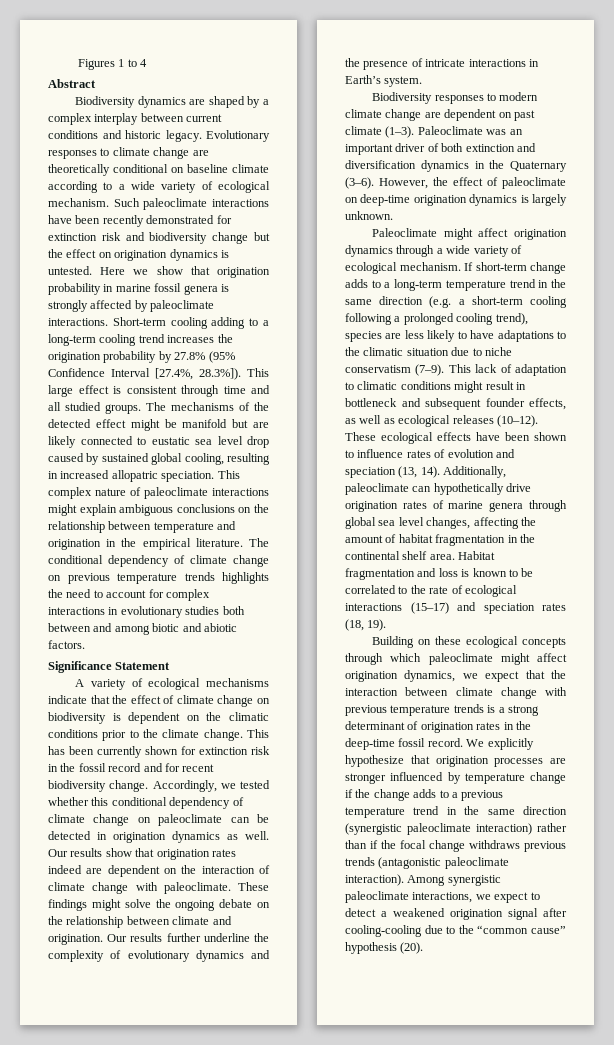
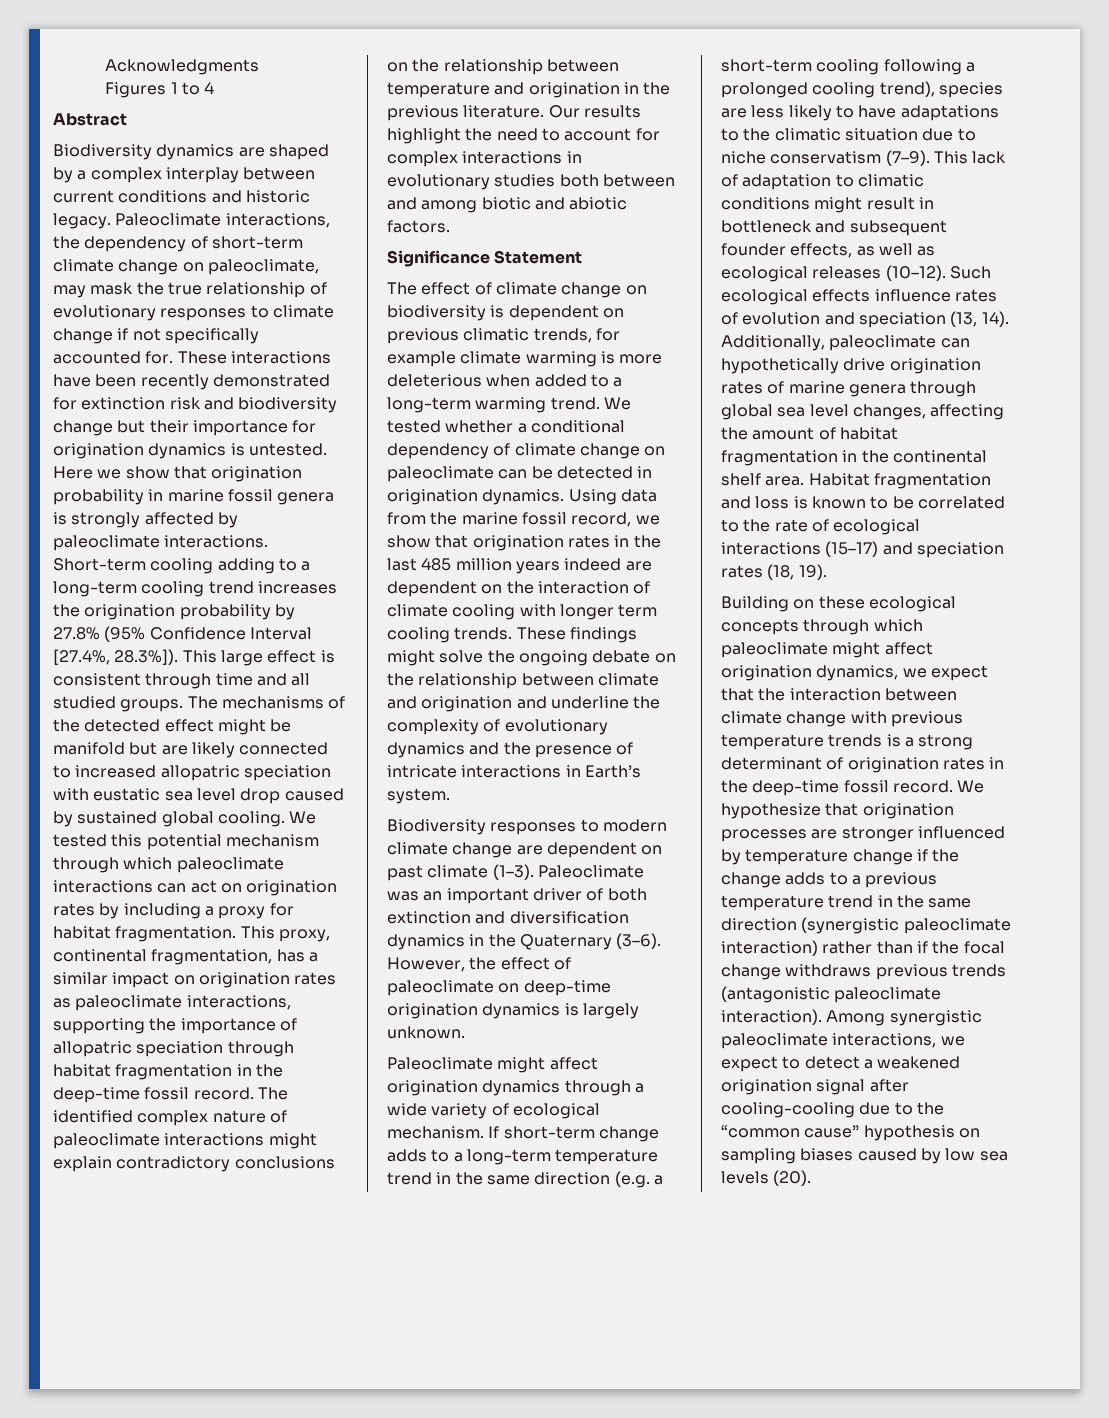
+ Acknowledgments
- Evolutionary responses to climate change are theoretically conditional on baseline climate according to a wide variety of ecological mechanism. Such paleoclimate interactions have been recently demonstrated for extinction risk and biodiversity change but the effect on origination dynamics is untested.
+ Paleoclimate interactions, the dependency of short-term climate change on paleoclimate, may mask the true relationship of evolutionary responses to climate change if not specifically accounted for. These interactions have been recently demonstrated for extinction risk and biodiversity change but their importance for origination dynamics is untested.
- The mechanisms of the detected effect might be manifold but are likely connected to eustatic sea level drop caused by sustained global cooling, resulting in increased allopatric speciation. This complex nature of paleoclimate interactions might explain ambiguous conclusions on the relationship between temperature and origination in the empirical literature. The conditional dependency of climate change on previous temperature trends highlights the need to account for complex interactions in evolutionary studies both between and among biotic and abiotic factors.
+ The mechanisms of the detected effect might be manifold but are likely connected to increased allopatric speciation with eustatic sea level drop caused by sustained global cooling. We tested this potential mechanism through which paleoclimate interactions can act on origination rates by including a proxy for habitat fragmentation. This proxy, continental fragmentation, has a similar impact on origination rates as paleoclimate interactions, supporting the importance of allopatric speciation through habitat fragmentation in the deep-time fossil record. The identified complex nature of paleoclimate interactions might explain contradictory conclusions on the relationship between temperature and origination in the previous literature. Our results highlight the need to account for complex interactions in evolutionary studies both between and among biotic and abiotic factors.
- A variety of ecological mechanisms indicate that the effect of climate change on biodiversity is dependent on the climatic conditions prior to the climate change. This has been currently shown for extinction risk in the fossil record and for recent biodiversity change. Accordingly, we tested whether this conditional dependency of climate change on paleoclimate can be detected in origination dynamics as well. Our results show that origination rates indeed are dependent on the interaction of climate change with paleoclimate.
+ The effect of climate change on biodiversity is dependent on previous climatic trends, for example climate warming is more deleterious when added to a long-term warming trend. We tested whether a conditional dependency of climate change on paleoclimate can be detected in origination dynamics. Using data from the marine fossil record, we show that origination rates in the last 485 million years indeed are dependent on the interaction of climate cooling with longer term cooling trends.
- These findings might solve the ongoing debate on the relationship between climate and origination. Our results further underline the complexity of evolutionary dynamics and the presence of intricate interactions in Earth’s system.
+ These findings might solve the ongoing debate on the relationship between climate and origination and underline the complexity of evolutionary dynamics and the presence of intricate interactions in Earth’s system.
- These ecological effects have been shown to influence rates of evolution and speciation (13, 14).
+ Such ecological effects influence rates of evolution and speciation (13, 14).
- We explicitly hypothesize that origination processes are stronger influenced by temperature change if the change adds to a previous temperature trend in the same direction (synergistic paleoclimate interaction) rather than if the focal change withdraws previous trends (antagonistic paleoclimate interaction).
+ We hypothesize that origination processes are stronger influenced by temperature change if the change adds to a previous temperature trend in the same direction (synergistic paleoclimate interaction) rather than if the focal change withdraws previous trends (antagonistic paleoclimate interaction).
- Among synergistic paleoclimate interactions, we expect to detect a weakened origination signal after cooling-cooling due to the “common cause” hypothesis (20).
+ Among synergistic paleoclimate interactions, we expect to detect a weakened origination signal after cooling-cooling due to the “common cause” hypothesis on sampling biases caused by low sea levels (20).

